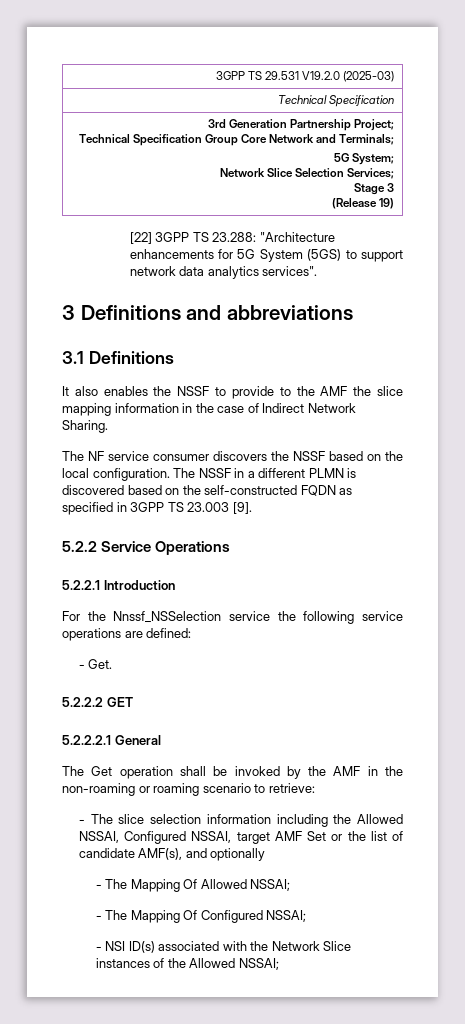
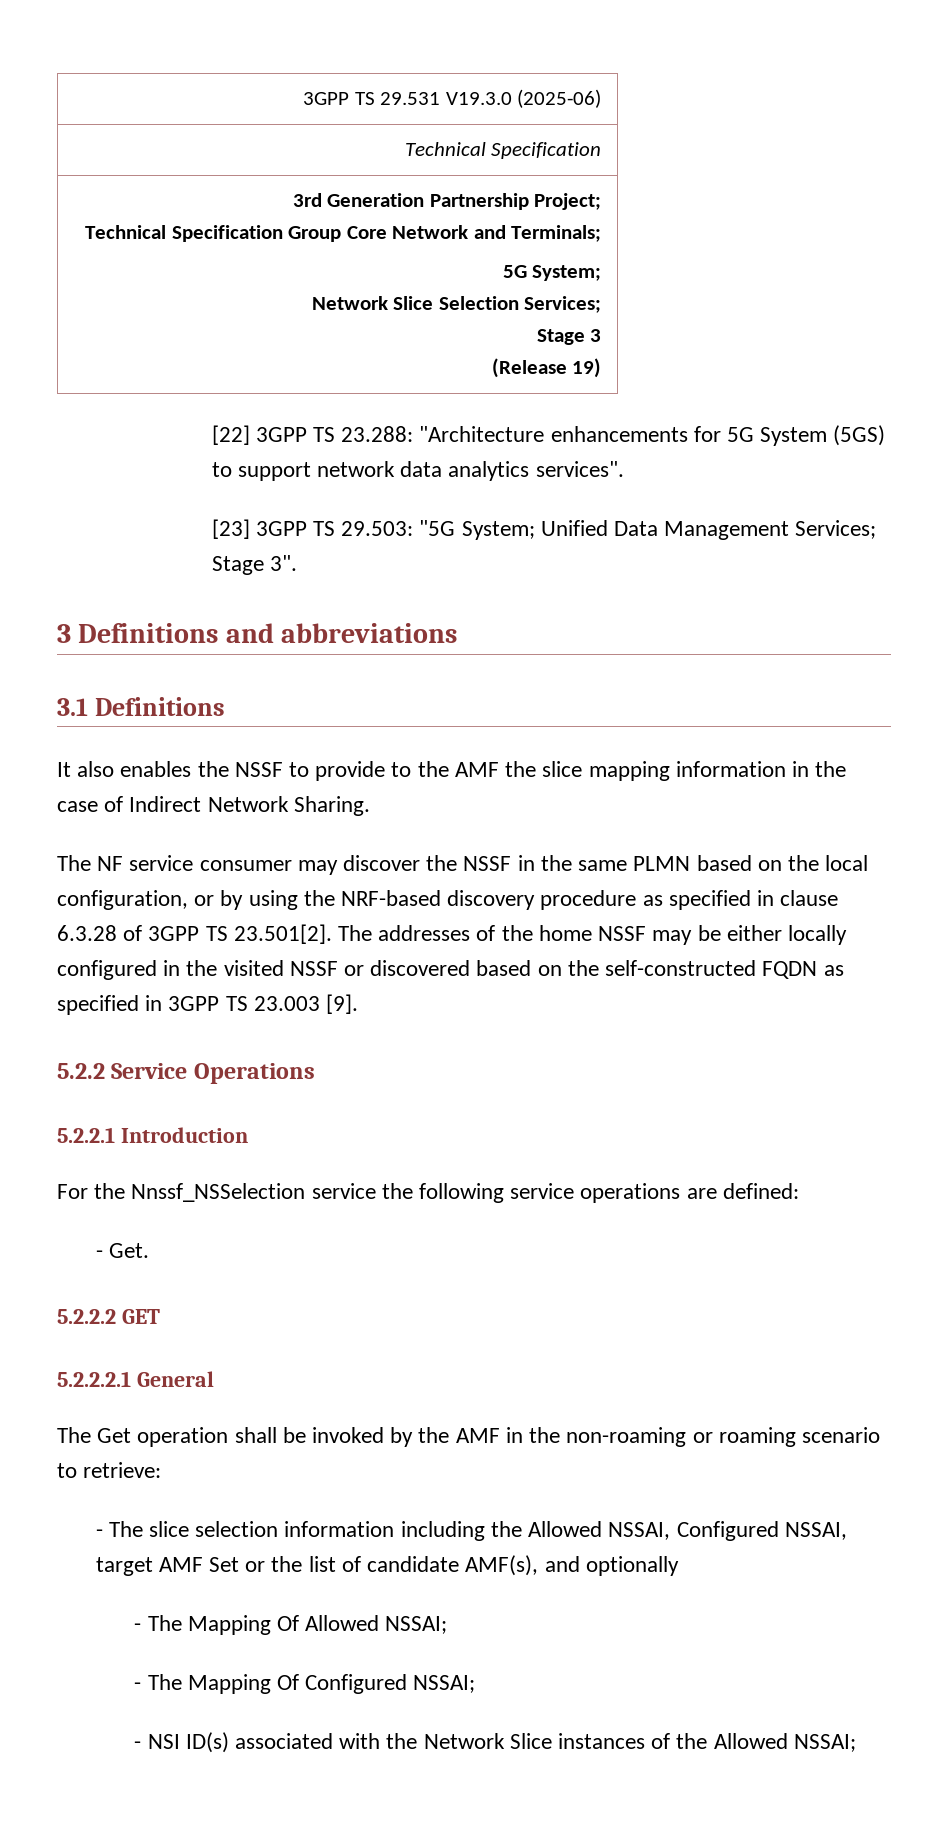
- 3GPP TS 29.531 V19.2.0 (2025-03)
+ 3GPP TS 29.531 V19.3.0 (2025-06)
+ [23] 3GPP TS 29.503: "5G System; Unified Data Management Services; Stage 3".
- The NF service consumer discovers the NSSF based on the local configuration. The NSSF in a different PLMN is discovered based on the self-constructed FQDN as specified in 3GPP TS 23.003 [9].
+ The NF service consumer may discover the NSSF in the same PLMN based on the local configuration, or by using the NRF-based discovery procedure as specified in clause 6.3.28 of 3GPP TS 23.501[2]. The addresses of the home NSSF may be either locally configured in the visited NSSF or discovered based on the self-constructed FQDN as specified in 3GPP TS 23.003 [9].

